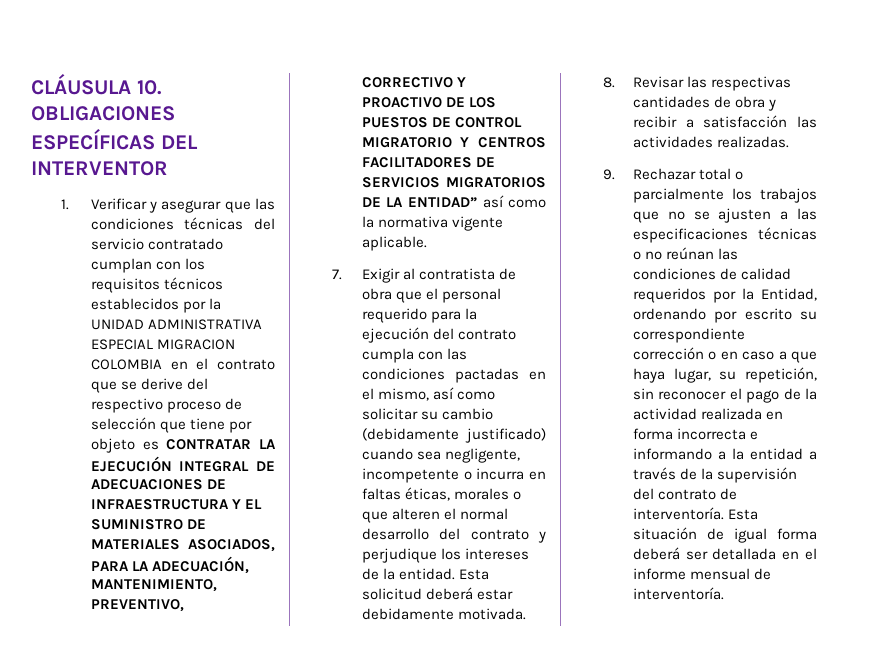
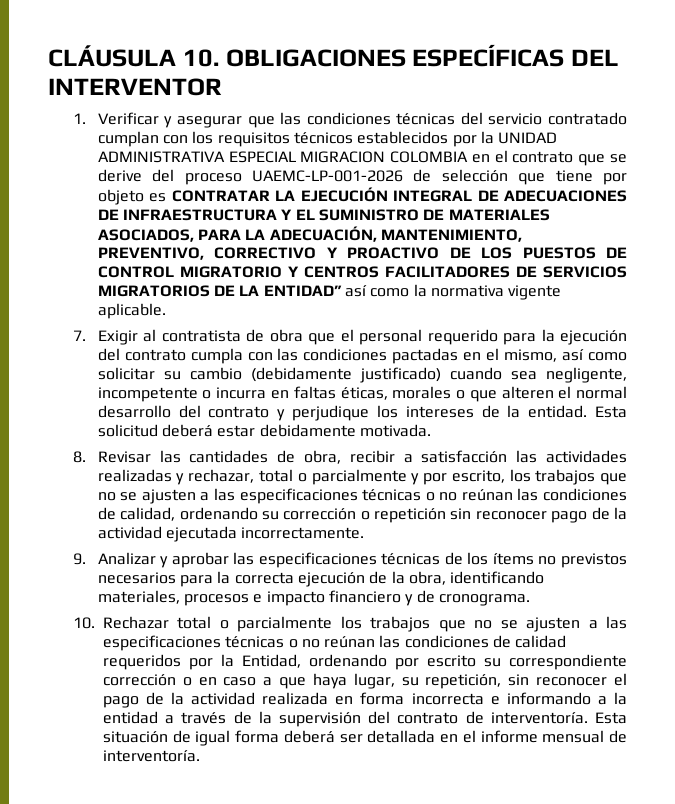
- 1. Verificar y asegurar que las condiciones técnicas del servicio contratado cumplan con los requisitos técnicos establecidos por la UNIDAD ADMINISTRATIVA ESPECIAL MIGRACION COLOMBIA en el contrato que se derive del respectivo proceso de selección que tiene por objeto es CONTRATAR LA EJECUCIÓN INTEGRAL DE ADECUACIONES DE INFRAESTRUCTURA Y EL SUMINISTRO DE MATERIALES ASOCIADOS, PARA LA ADECUACIÓN, MANTENIMIENTO, PREVENTIVO, CORRECTIVO Y PROACTIVO DE LOS PUESTOS DE CONTROL MIGRATORIO Y CENTROS FACILITADORES DE SERVICIOS MIGRATORIOS DE LA ENTIDAD” así como la normativa vigente aplicable.
+ 1. Verificar y asegurar que las condiciones técnicas del servicio contratado cumplan con los requisitos técnicos establecidos por la UNIDAD ADMINISTRATIVA ESPECIAL MIGRACION COLOMBIA en el contrato que se derive del proceso UAEMC-LP-001-2026 de selección que tiene por objeto es CONTRATAR LA EJECUCIÓN INTEGRAL DE ADECUACIONES DE INFRAESTRUCTURA Y EL SUMINISTRO DE MATERIALES ASOCIADOS, PARA LA ADECUACIÓN, MANTENIMIENTO, PREVENTIVO, CORRECTIVO Y PROACTIVO DE LOS PUESTOS DE CONTROL MIGRATORIO Y CENTROS FACILITADORES DE SERVICIOS MIGRATORIOS DE LA ENTIDAD” así como la normativa vigente aplicable.
- 8. Revisar las respectivas cantidades de obra y recibir a satisfacción las actividades realizadas.
- 9. Rechazar total o parcialmente los trabajos que no se ajusten a las especificaciones técnicas o no reúnan las condiciones de calidad requeridos por la Entidad, ordenando por escrito su correspondiente corrección o en caso a que haya lugar, su repetición, sin reconocer el pago de la actividad realizada en forma incorrecta e informando a la entidad a través de la supervisión del contrato de interventoría.
+ 8. Revisar las cantidades de obra, recibir a satisfacción las actividades realizadas y rechazar, total o parcialmente y por escrito, los trabajos que no se ajusten a las especificaciones técnicas o no reúnan las condiciones de calidad, ordenando su corrección o repetición sin reconocer pago de la actividad ejecutada incorrectamente.
+ 9. Analizar y aprobar las especificaciones técnicas de los ítems no previstos necesarios para la correcta ejecución de la obra, identificando materiales, procesos e impacto financiero y de cronograma.
+ 10. Rechazar total o parcialmente los trabajos que no se ajusten a las especificaciones técnicas o no reúnan las condiciones de calidad requeridos por la Entidad, ordenando por escrito su correspondiente corrección o en caso a que haya lugar, su repetición, sin reconocer el pago de la actividad realizada en forma incorrecta e informando a la entidad a través de la supervisión del contrato de interventoría.

